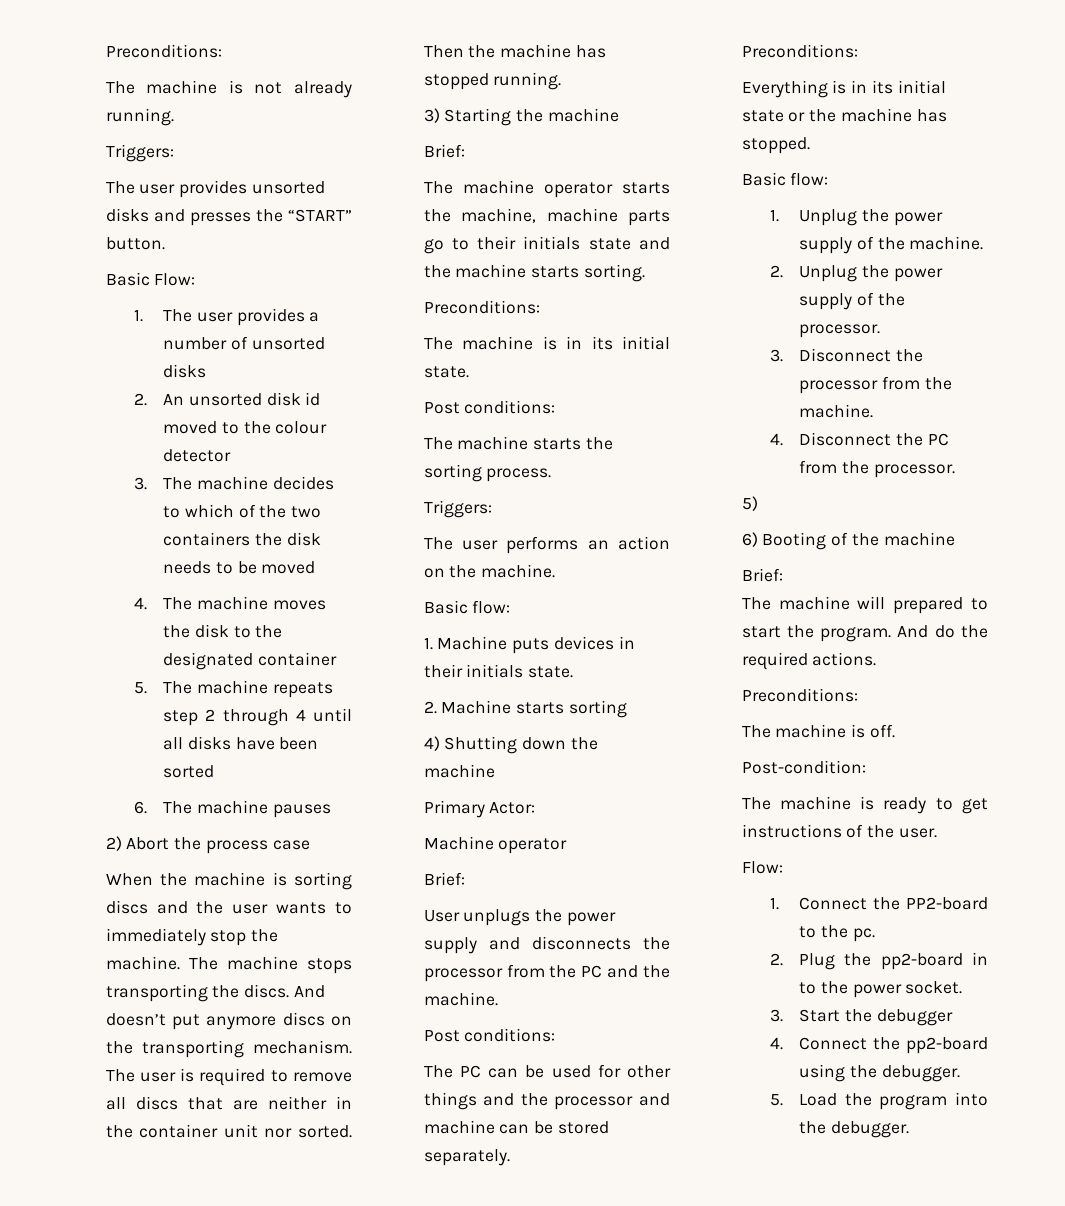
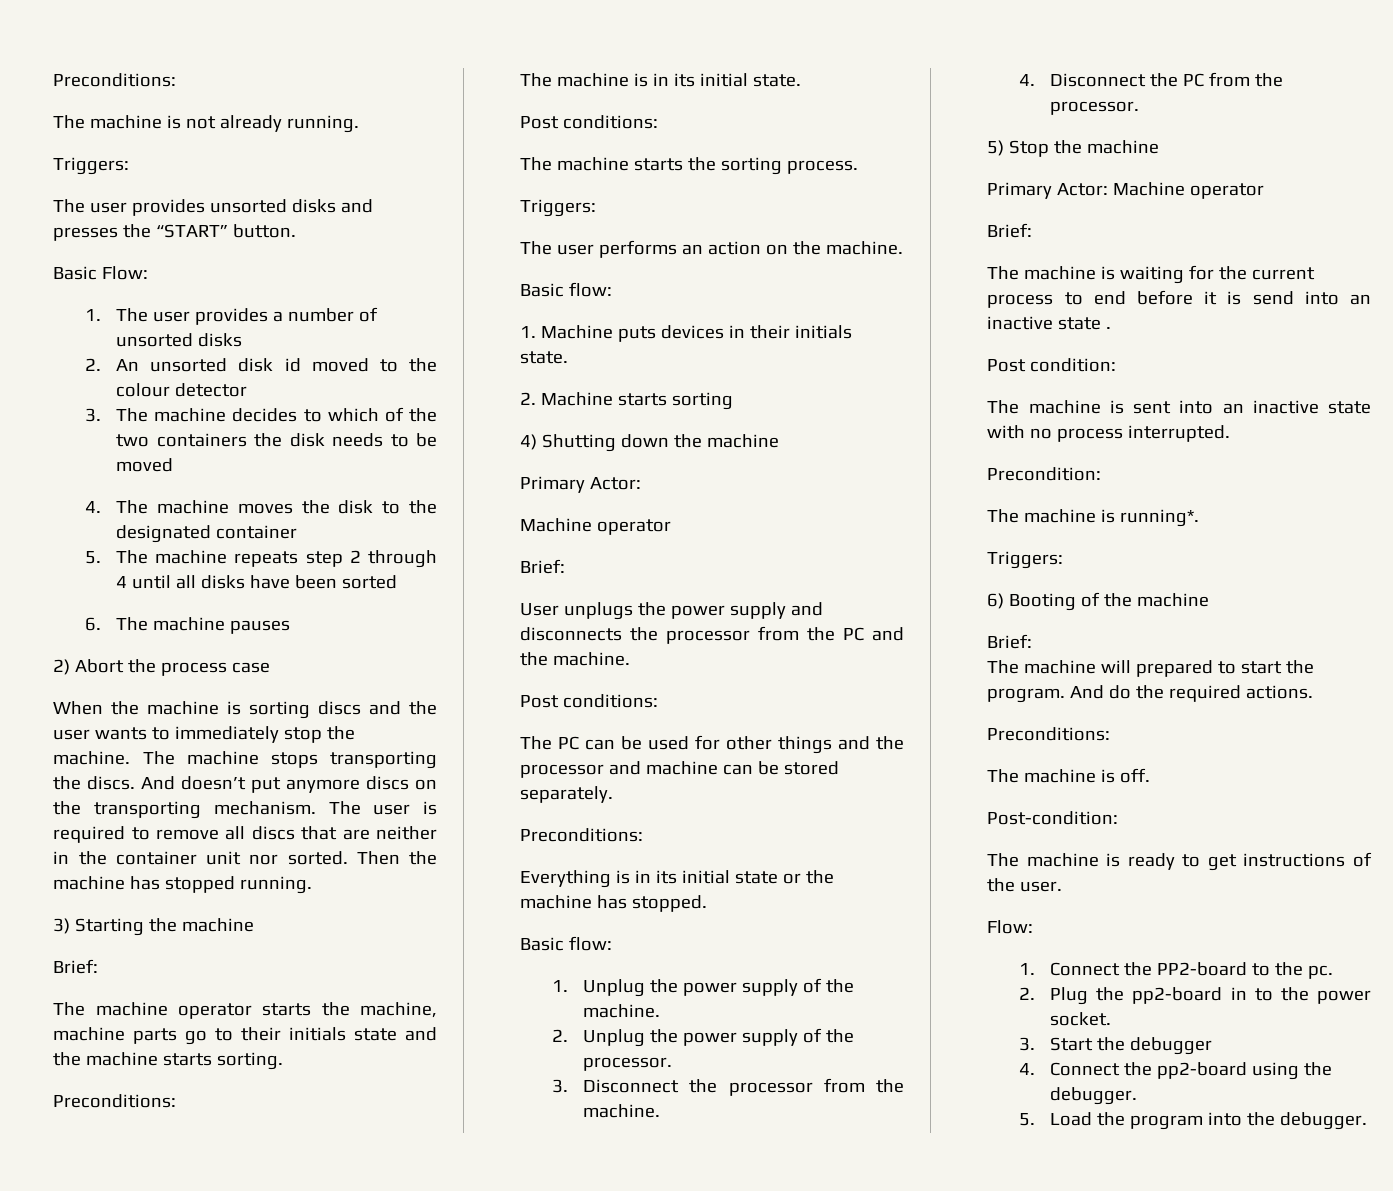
- 5)
+ 5) Stop the machine
+ Primary Actor: Machine operator
+ Brief:
+ The machine is waiting for the current process to end before it is send into an inactive state .
+ Post condition:
+ The machine is sent into an inactive state with no process interrupted.
+ Precondition:
+ The machine is running*.
+ Triggers:

